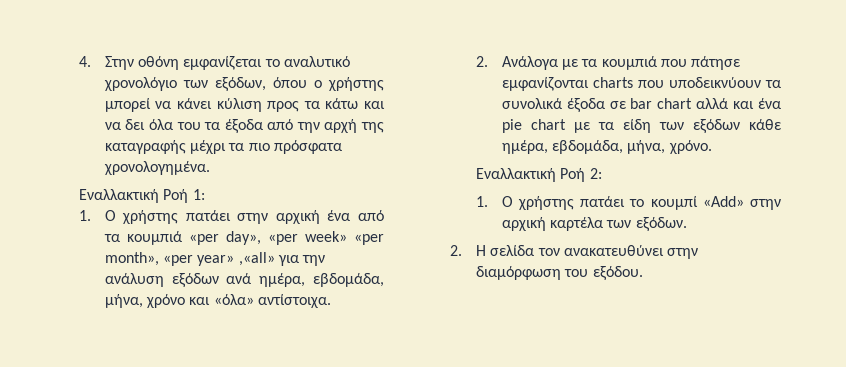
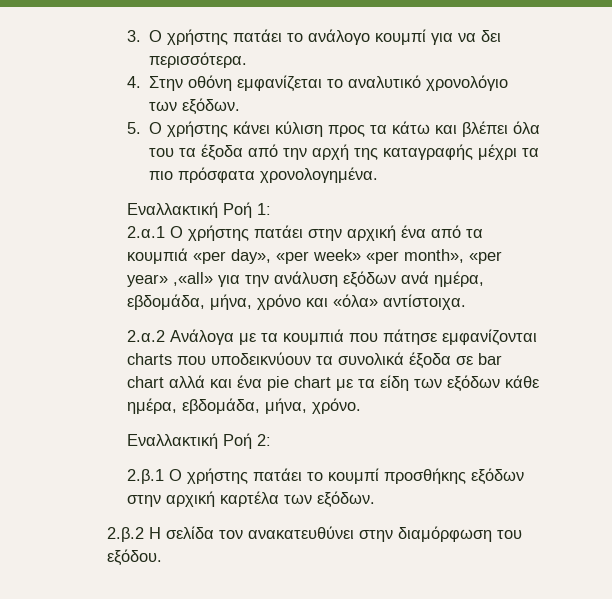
+ 3. Ο χρήστης πατάει το ανάλογο κουμπί για να δει περισσότερα.
- 4. Στην οθόνη εμφανίζεται το αναλυτικό χρονολόγιο των εξόδων, όπου ο χρήστης μπορεί να κάνει κύλιση προς τα κάτω και να δει όλα του τα έξοδα από την αρχή της καταγραφής μέχρι τα πιο πρόσφατα χρονολογημένα.
+ 4. Στην οθόνη εμφανίζεται το αναλυτικό χρονολόγιο των εξόδων.
+ 5. Ο χρήστης κάνει κύλιση προς τα κάτω και βλέπει όλα του τα έξοδα από την αρχή της καταγραφής μέχρι τα πιο πρόσφατα χρονολογημένα.
- 1. Ο χρήστης πατάει στην αρχική ένα από τα κουμπιά «per day», «per week» «per month», «per year» ,«all» για την ανάλυση εξόδων ανά ημέρα, εβδομάδα, μήνα, χρόνο και «όλα» αντίστοιχα.
+ 2.α.1 Ο χρήστης πατάει στην αρχική ένα από τα κουμπιά «per day», «per week» «per month», «per year» ,«all» για την ανάλυση εξόδων ανά ημέρα, εβδομάδα, μήνα, χρόνο και «όλα» αντίστοιχα.
- 2. Ανάλογα με τα κουμπιά που πάτησε εμφανίζονται charts που υποδεικνύουν τα συνολικά έξοδα σε bar chart αλλά και ένα pie chart με τα είδη των εξόδων κάθε ημέρα, εβδομάδα, μήνα, χρόνο.
+ 2.α.2 Ανάλογα με τα κουμπιά που πάτησε εμφανίζονται charts που υποδεικνύουν τα συνολικά έξοδα σε bar chart αλλά και ένα pie chart με τα είδη των εξόδων κάθε ημέρα, εβδομάδα, μήνα, χρόνο.
- 1. Ο χρήστης πατάει το κουμπί «Add» στην αρχική καρτέλα των εξόδων.
+ 2.β.1 Ο χρήστης πατάει το κουμπί προσθήκης εξόδων στην αρχική καρτέλα των εξόδων.
- 2. Η σελίδα τον ανακατευθύνει στην διαμόρφωση του εξόδου.
+ 2.β.2 Η σελίδα τον ανακατευθύνει στην διαμόρφωση του εξόδου.

